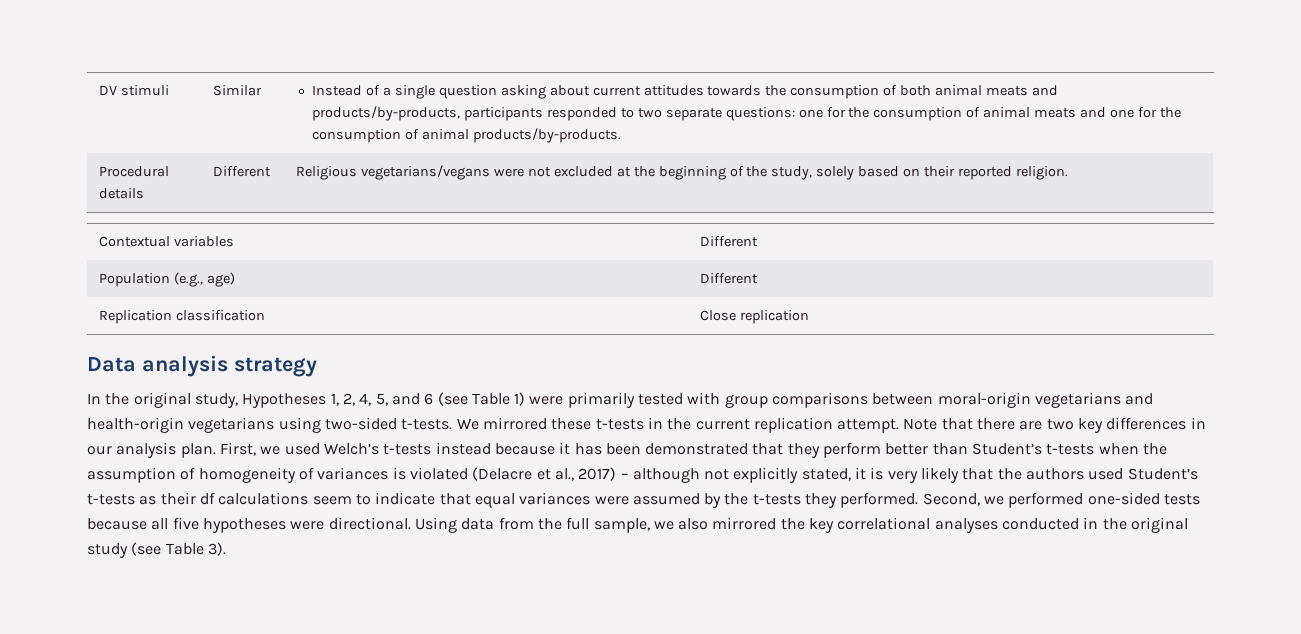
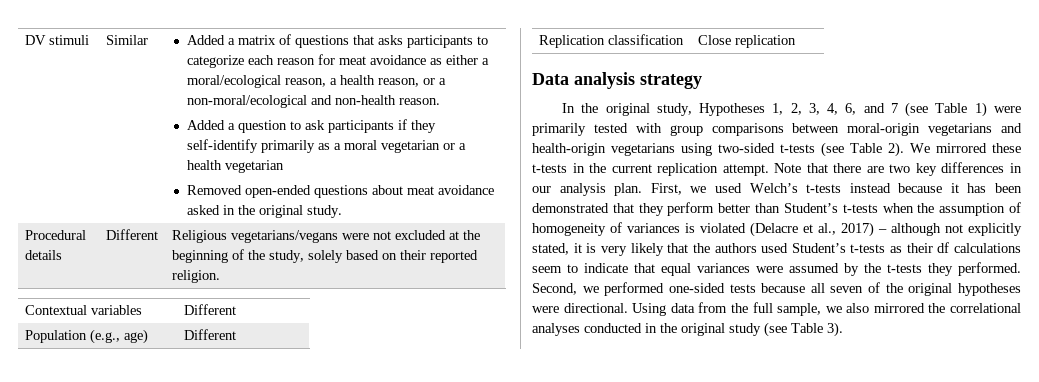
- Instead of a single question asking about current attitudes towards the consumption of both animal meats and products/by-products, participants responded to two separate questions: one for the consumption of animal meats and one for the consumption of animal products/by-products.
+ Added a matrix of questions that asks participants to categorize each reason for meat avoidance as either a moral/ecological reason, a health reason, or a non-moral/ecological and non-health reason.
+ Added a question to ask participants if they self-identify primarily as a moral vegetarian or a health vegetarian
+ Removed open-ended questions about meat avoidance asked in the original study.
- In the original study, Hypotheses 1, 2, 4, 5, and 6 (see Table 1) were primarily tested with group comparisons between moral-origin vegetarians and health-origin vegetarians using two-sided t-tests.
+ In the original study, Hypotheses 1, 2, 3, 4, 6, and 7 (see Table 1) were primarily tested with group comparisons between moral-origin vegetarians and health-origin vegetarians using two-sided t-tests (see Table 2).
- Second, we performed one-sided tests because all five hypotheses were directional.
+ Second, we performed one-sided tests because all seven of the original hypotheses were directional.
- Using data from the full sample, we also mirrored the key correlational analyses conducted in the original study (see Table 3).
+ Using data from the full sample, we also mirrored the correlational analyses conducted in the original study (see Table 3).

